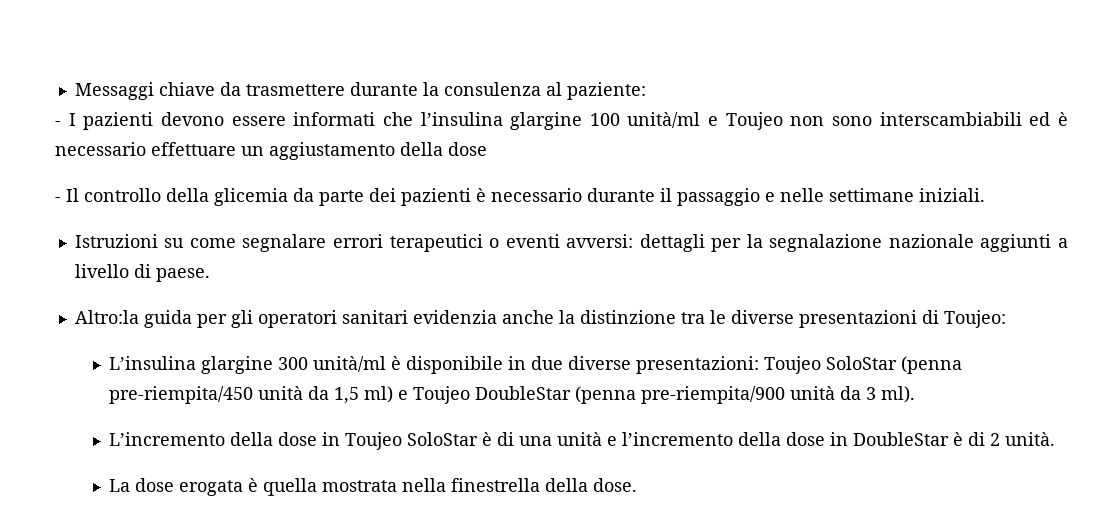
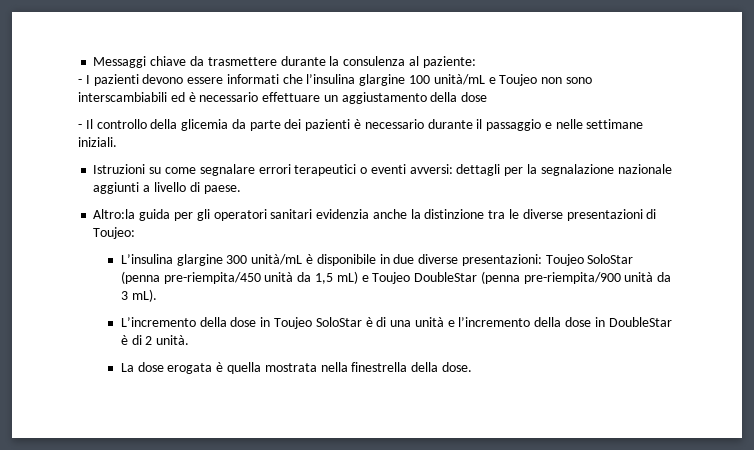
- - I pazienti devono essere informati che l’insulina glargine 100 unità/ml e Toujeo non sono interscambiabili ed è necessario effettuare un aggiustamento della dose
+ - I pazienti devono essere informati che l’insulina glargine 100 unità/mL e Toujeo non sono interscambiabili ed è necessario effettuare un aggiustamento della dose
- L’insulina glargine 300 unità/ml è disponibile in due diverse presentazioni: Toujeo SoloStar (penna pre-riempita/450 unità da 1,5 ml) e Toujeo DoubleStar (penna pre-riempita/900 unità da 3 ml).
+ L’insulina glargine 300 unità/mL è disponibile in due diverse presentazioni: Toujeo SoloStar (penna pre-riempita/450 unità da 1,5 mL) e Toujeo DoubleStar (penna pre-riempita/900 unità da 3 mL).

